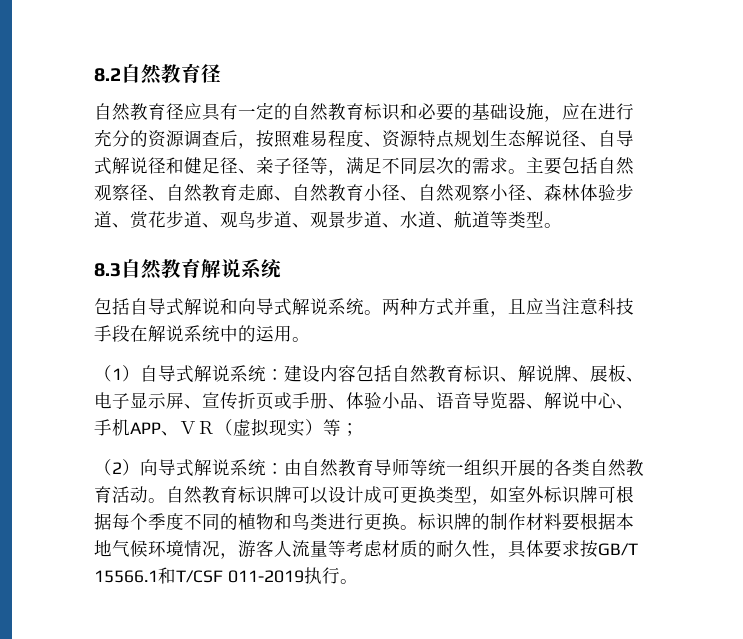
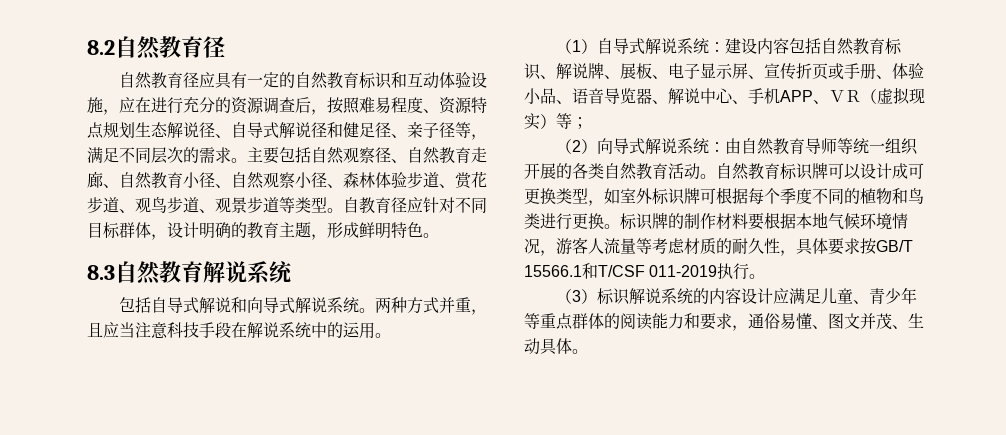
- 自然教育径应具有一定的自然教育标识和必要的基础设施，应在进行充分的资源调查后，按照难易程度、资源特点规划生态解说径、自导式解说径和健足径、亲子径等，满足不同层次的需求。
+ 自然教育径应具有一定的自然教育标识和互动体验设施，应在进行充分的资源调查后，按照难易程度、资源特点规划生态解说径、自导式解说径和健足径、亲子径等，满足不同层次的需求。
- 主要包括自然观察径、自然教育走廊、自然教育小径、自然观察小径、森林体验步道、赏花步道、观鸟步道、观景步道、水道、航道等类型。
+ 主要包括自然观察径、自然教育走廊、自然教育小径、自然观察小径、森林体验步道、赏花步道、观鸟步道、观景步道等类型。自教育径应针对不同目标群体，设计明确的教育主题，形成鲜明特色。
+ （3）标识解说系统的内容设计应满足儿童、青少年等重点群体的阅读能力和要求，通俗易懂、图文并茂、生动具体。

